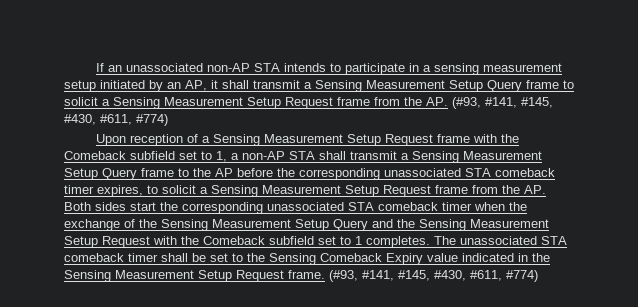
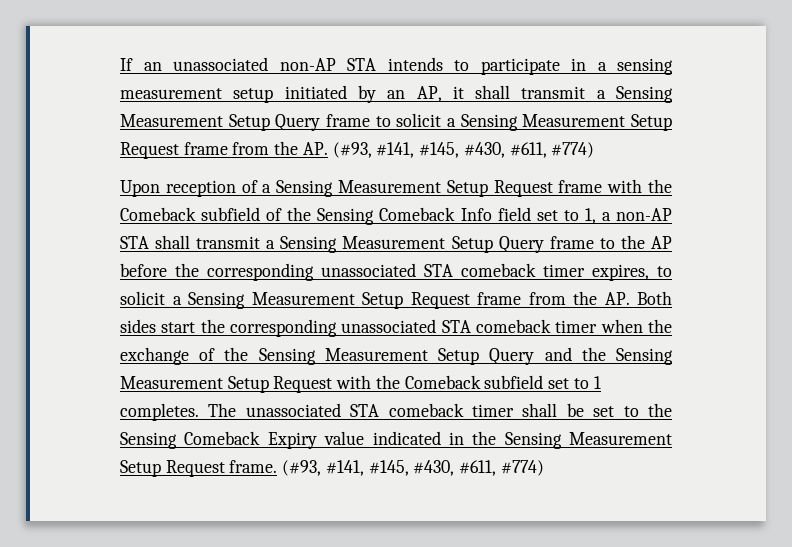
- Upon reception of a Sensing Measurement Setup Request frame with the Comeback subfield set to 1, a non-AP STA shall transmit a Sensing Measurement Setup Query frame to the AP before the corresponding unassociated STA comeback timer expires, to solicit a Sensing Measurement Setup Request frame from the AP. Both sides start the corresponding unassociated STA comeback timer when the exchange of the Sensing Measurement Setup Query and the Sensing Measurement Setup Request with the Comeback subfield set to 1 completes.
+ Upon reception of a Sensing Measurement Setup Request frame with the Comeback subfield of the Sensing Comeback Info field set to 1, a non-AP STA shall transmit a Sensing Measurement Setup Query frame to the AP before the corresponding unassociated STA comeback timer expires, to solicit a Sensing Measurement Setup Request frame from the AP. Both sides start the corresponding unassociated STA comeback timer when the exchange of the Sensing Measurement Setup Query and the Sensing Measurement Setup Request with the Comeback subfield set to 1 completes.

